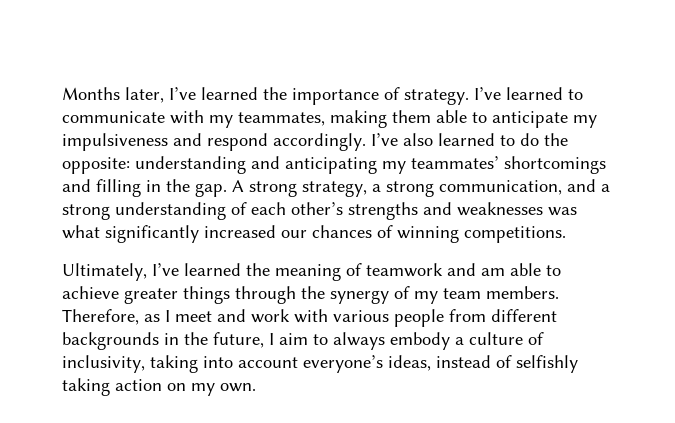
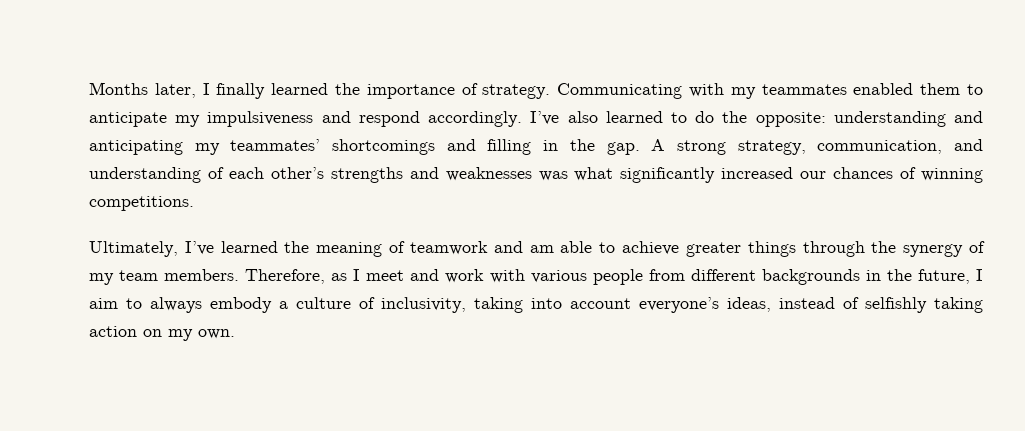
- Months later, I’ve learned the importance of strategy.
+ Months later, I finally learned the importance of strategy.
- I’ve learned to communicate with my teammates, making them able to anticipate my impulsiveness and respond accordingly.
+ Communicating with my teammates enabled them to anticipate my impulsiveness and respond accordingly.
- A strong strategy, a strong communication, and a strong understanding of each other’s strengths and weaknesses was what significantly increased our chances of winning competitions.
+ A strong strategy, communication, and understanding of each other’s strengths and weaknesses was what significantly increased our chances of winning competitions.

